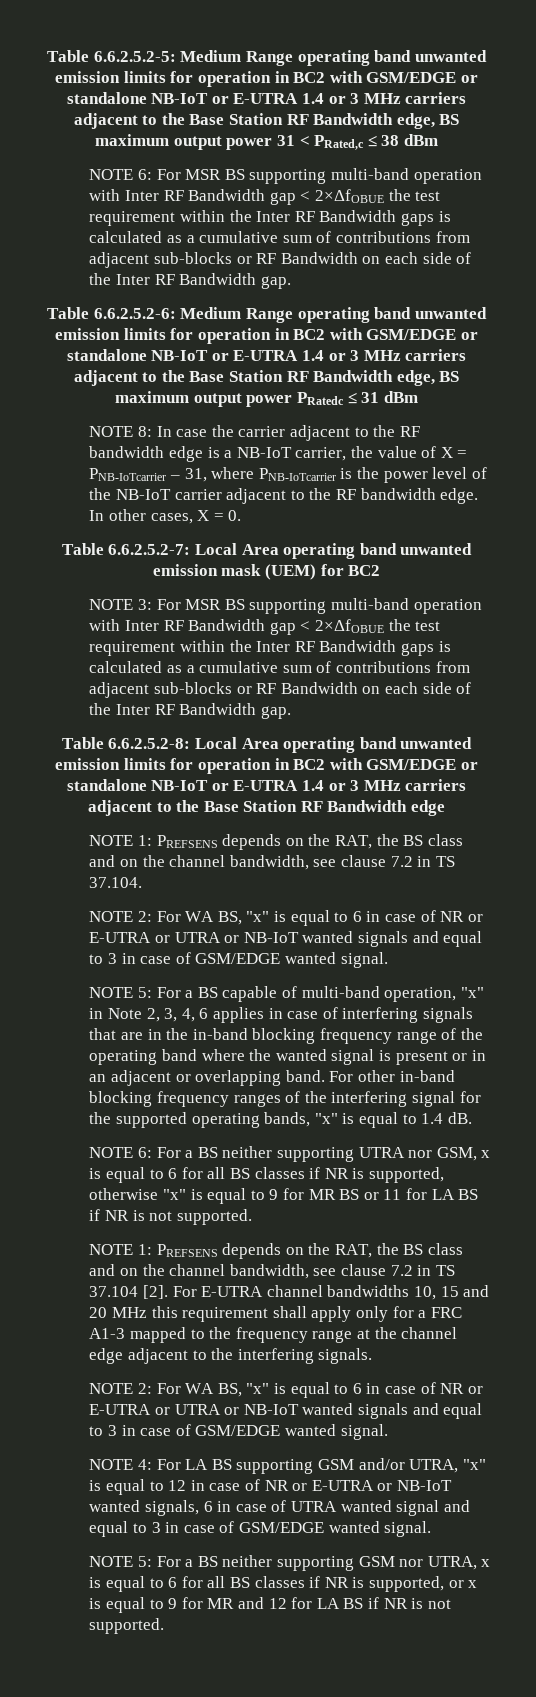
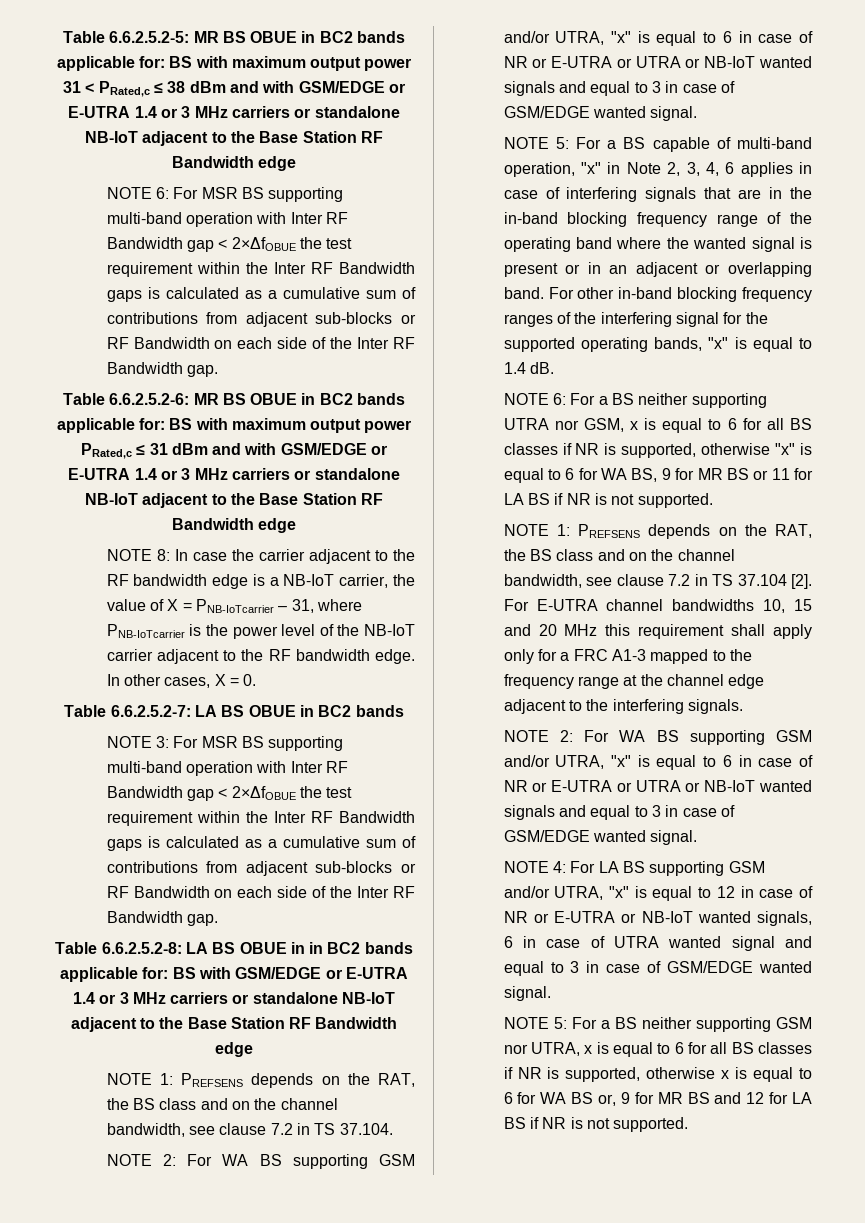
- Table 6.6.2.5.2-5: Medium Range operating band unwanted emission limits for operation in BC2 with GSM/EDGE or standalone NB-IoT or E-UTRA 1.4 or 3 MHz carriers adjacent to the Base Station RF Bandwidth edge, BS maximum output power 31 < PRated,c ≤ 38 dBm
+ Table 6.6.2.5.2-5: MR BS OBUE in BC2 bands applicable for: BS with maximum output power 31 < PRated,c ≤ 38 dBm and with GSM/EDGE or E-UTRA 1.4 or 3 MHz carriers or standalone NB-IoT adjacent to the Base Station RF Bandwidth edge
- Table 6.6.2.5.2-6: Medium Range operating band unwanted emission limits for operation in BC2 with GSM/EDGE or standalone NB-IoT or E-UTRA 1.4 or 3 MHz carriers adjacent to the Base Station RF Bandwidth edge, BS maximum output power PRatedc ≤ 31 dBm
+ Table 6.6.2.5.2-6: MR BS OBUE in BC2 bands applicable for: BS with maximum output power PRated,c ≤ 31 dBm and with GSM/EDGE or E-UTRA 1.4 or 3 MHz carriers or standalone NB-IoT adjacent to the Base Station RF Bandwidth edge
- Table 6.6.2.5.2-7: Local Area operating band unwanted emission mask (UEM) for BC2
+ Table 6.6.2.5.2-7: LA BS OBUE in BC2 bands
- Table 6.6.2.5.2-8: Local Area operating band unwanted emission limits for operation in BC2 with GSM/EDGE or standalone NB-IoT or E-UTRA 1.4 or 3 MHz carriers adjacent to the Base Station RF Bandwidth edge
+ Table 6.6.2.5.2-8: LA BS OBUE in in BC2 bands applicable for: BS with GSM/EDGE or E-UTRA 1.4 or 3 MHz carriers or standalone NB-IoT adjacent to the Base Station RF Bandwidth edge
  NOTE 1: PREFSENS depends on the RAT, the BS class and on the channel bandwidth, see clause 7.2 in TS 37.104.
- NOTE 2: For WA BS, "x" is equal to 6 in case of NR or E-UTRA or UTRA or NB-IoT wanted signals and equal to 3 in case of GSM/EDGE wanted signal.
+ NOTE 2: For WA BS supporting GSM and/or UTRA, "x" is equal to 6 in case of NR or E-UTRA or UTRA or NB-IoT wanted signals and equal to 3 in case of GSM/EDGE wanted signal.
- NOTE 6: For a BS neither supporting UTRA nor GSM, x is equal to 6 for all BS classes if NR is supported, otherwise "x" is equal to 9 for MR BS or 11 for LA BS if NR is not supported.
+ NOTE 6: For a BS neither supporting UTRA nor GSM, x is equal to 6 for all BS classes if NR is supported, otherwise "x" is equal to 6 for WA BS, 9 for MR BS or 11 for LA BS if NR is not supported.
  For E-UTRA channel bandwidths 10, 15 and 20 MHz this requirement shall apply only for a FRC A1-3 mapped to the frequency range at the channel edge adjacent to the interfering signals.
- NOTE 2: For WA BS, "x" is equal to 6 in case of NR or E-UTRA or UTRA or NB-IoT wanted signals and equal to 3 in case of GSM/EDGE wanted signal.
+ NOTE 2: For WA BS supporting GSM and/or UTRA, "x" is equal to 6 in case of NR or E-UTRA or UTRA or NB-IoT wanted signals and equal to 3 in case of GSM/EDGE wanted signal.
- NOTE 5: For a BS neither supporting GSM nor UTRA, x is equal to 6 for all BS classes if NR is supported, or x is equal to 9 for MR and 12 for LA BS if NR is not supported.
+ NOTE 5: For a BS neither supporting GSM nor UTRA, x is equal to 6 for all BS classes if NR is supported, otherwise x is equal to 6 for WA BS or, 9 for MR BS and 12 for LA BS if NR is not supported.

